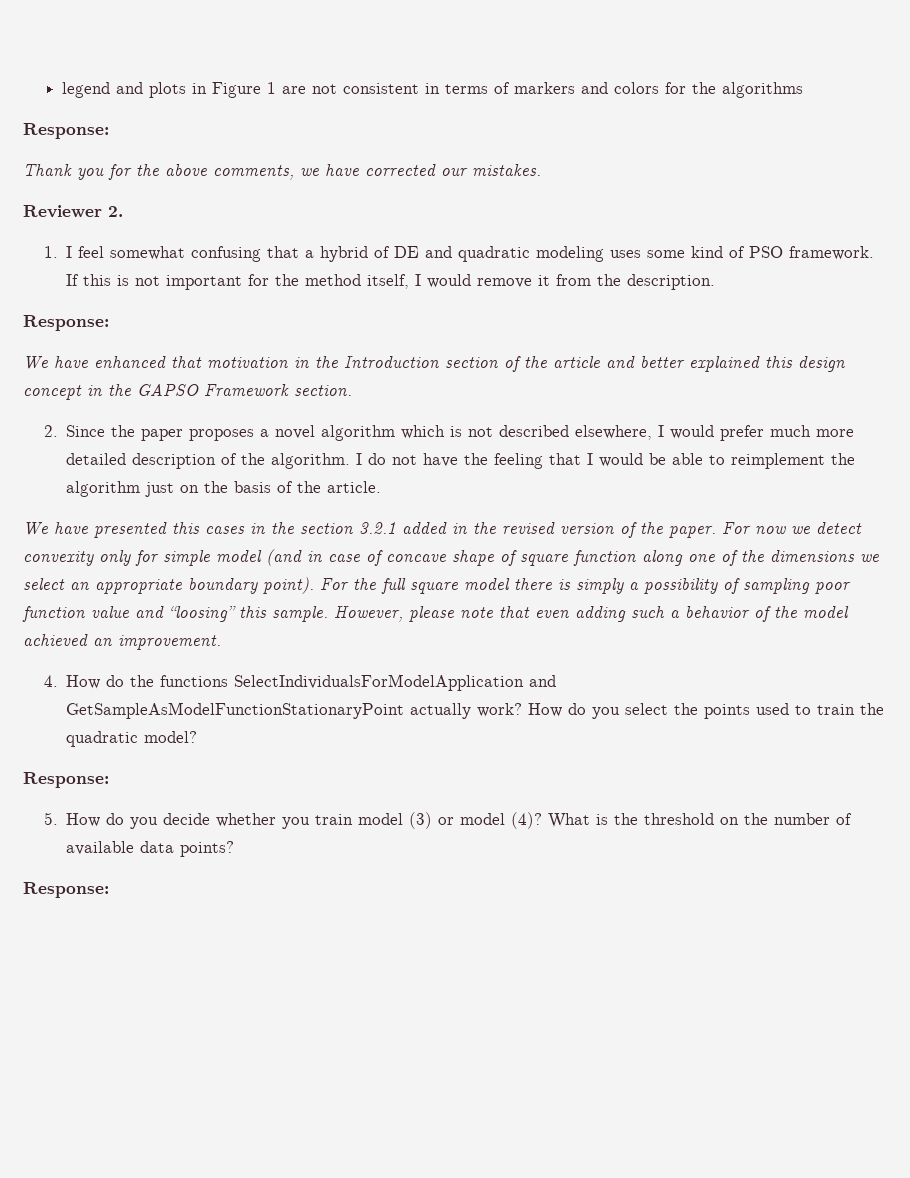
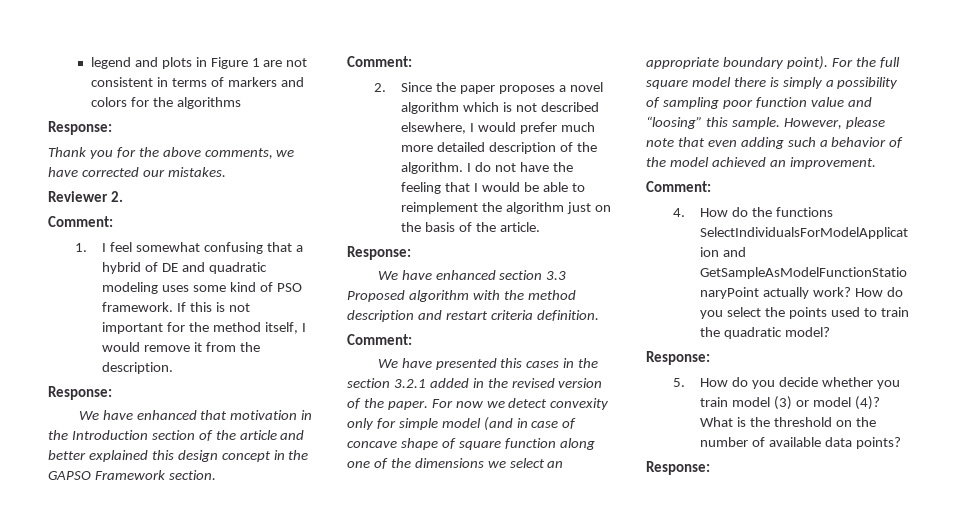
  Reviewer 2.
+ Comment:
  We have enhanced that motivation in the Introduction section of the article and better explained this design concept in the GAPSO Framework section.
+ Comment:
  I do not have the feeling that I would be able to reimplement the algorithm just on the basis of the article.
+ Response:
+ We have enhanced section 3.3 Proposed algorithm with the method description and restart criteria definition.
+ Comment:
  However, please note that even adding such a behavior of the model achieved an improvement.
+ Comment:

